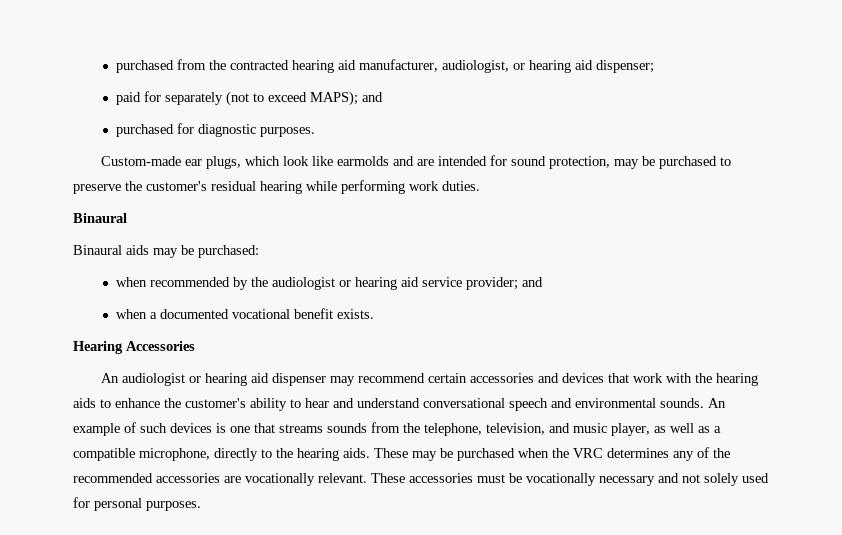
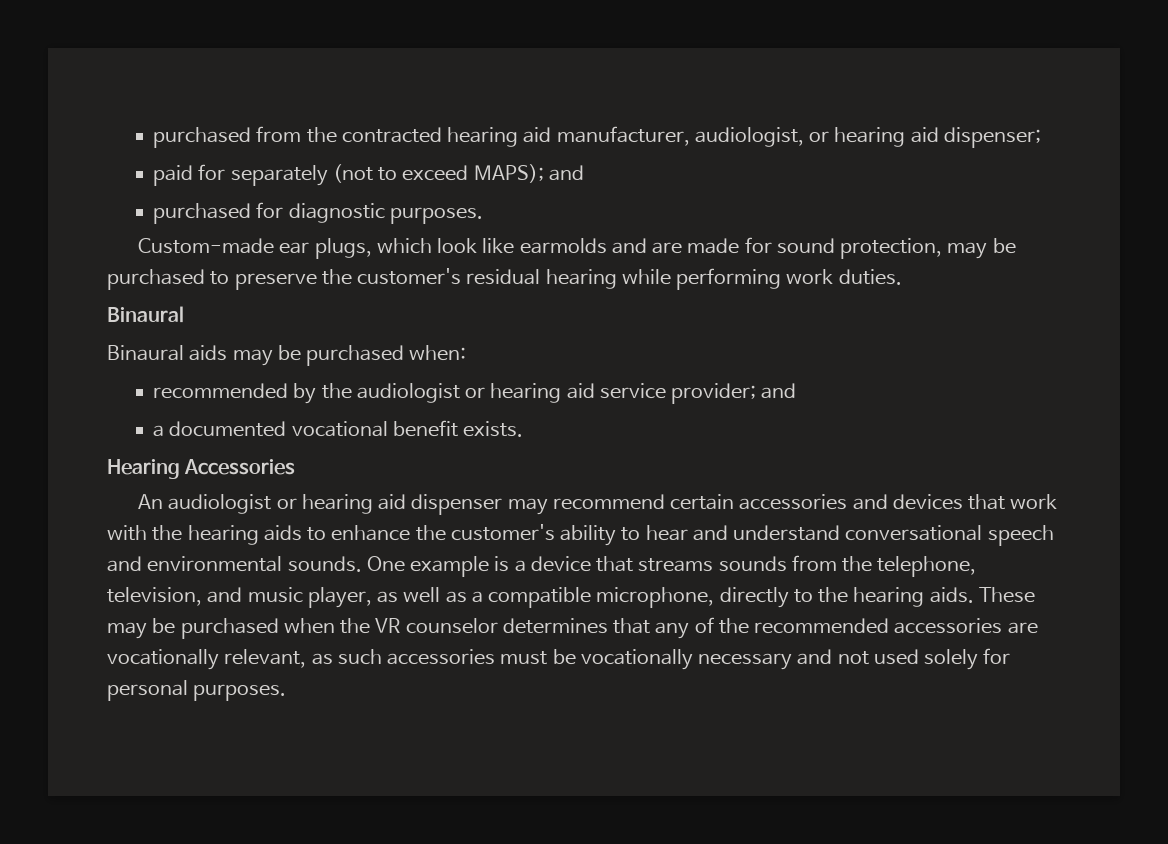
- Custom-made ear plugs, which look like earmolds and are intended for sound protection, may be purchased to preserve the customer's residual hearing while performing work duties.
+ Custom-made ear plugs, which look like earmolds and are made for sound protection, may be purchased to preserve the customer's residual hearing while performing work duties.
- Binaural aids may be purchased:
- when recommended by the audiologist or hearing aid service provider; and
+ Binaural aids may be purchased when:
+ recommended by the audiologist or hearing aid service provider; and
- when a documented vocational benefit exists.
+ a documented vocational benefit exists.
- An example of such devices is one that streams sounds from the telephone, television, and music player, as well as a compatible microphone, directly to the hearing aids.
+ One example is a device that streams sounds from the telephone, television, and music player, as well as a compatible microphone, directly to the hearing aids.
- These may be purchased when the VRC determines any of the recommended accessories are vocationally relevant. These accessories must be vocationally necessary and not solely used for personal purposes.
+ These may be purchased when the VR counselor determines that any of the recommended accessories are vocationally relevant, as such accessories must be vocationally necessary and not used solely for personal purposes.

